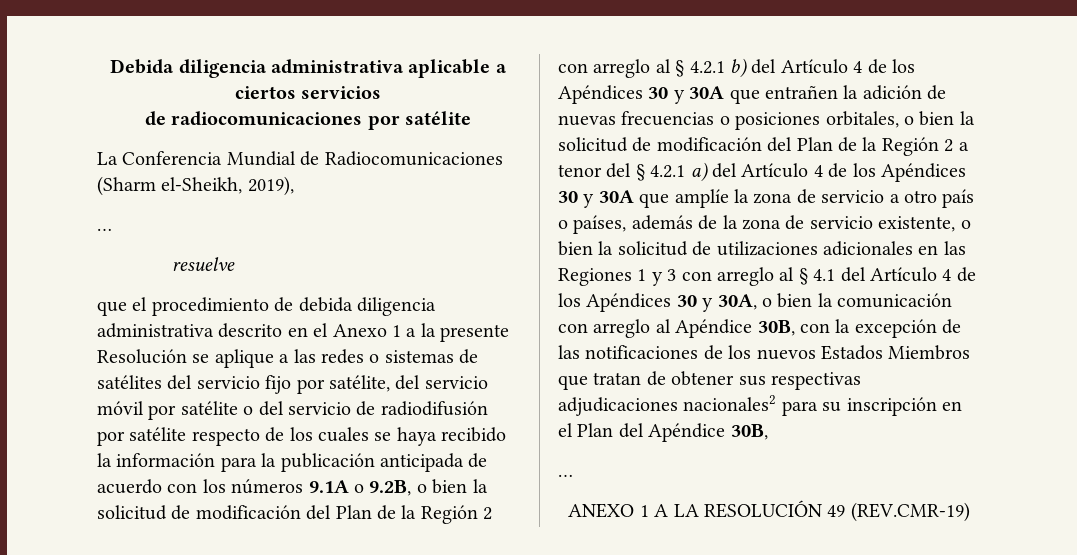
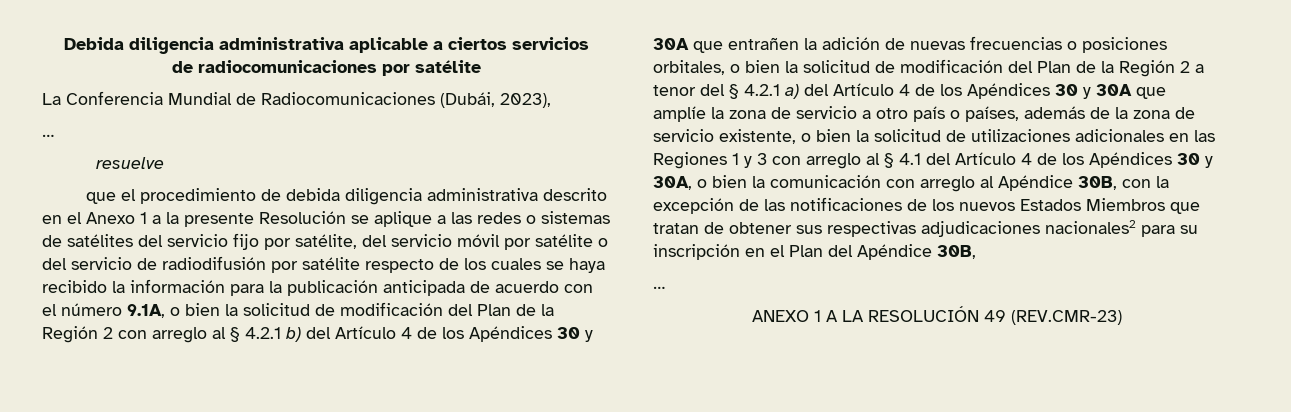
- La Conferencia Mundial de Radiocomunicaciones (Sharm el-Sheikh, 2019),
+ La Conferencia Mundial de Radiocomunicaciones (Dubái, 2023),
- que el procedimiento de debida diligencia administrativa descrito en el Anexo 1 a la presente Resolución se aplique a las redes o sistemas de satélites del servicio fijo por satélite, del servicio móvil por satélite o del servicio de radiodifusión por satélite respecto de los cuales se haya recibido la información para la publicación anticipada de acuerdo con los números 9.1A o 9.2B, o bien la solicitud de modificación del Plan de la Región 2 con arreglo al § 4.2.1 b) del Artículo 4 de los Apéndices 30 y 30A que entrañen la adición de nuevas frecuencias o posiciones orbitales, o bien la solicitud de modificación del Plan de la Región 2 a tenor del § 4.2.1 a) del Artículo 4 de los Apéndices 30 y 30A que amplíe la zona de servicio a otro país o países, además de la zona de servicio existente, o bien la solicitud de utilizaciones adicionales en las Regiones 1 y 3 con arreglo al § 4.1 del Artículo 4 de los Apéndices 30 y 30A, o bien la comunicación con arreglo al Apéndice 30B, con la excepción de las notificaciones de los nuevos Estados Miembros que tratan de obtener sus respectivas adjudicaciones nacionales2 para su inscripción en el Plan del Apéndice 30B,
+ que el procedimiento de debida diligencia administrativa descrito en el Anexo 1 a la presente Resolución se aplique a las redes o sistemas de satélites del servicio fijo por satélite, del servicio móvil por satélite o del servicio de radiodifusión por satélite respecto de los cuales se haya recibido la información para la publicación anticipada de acuerdo con el número 9.1A, o bien la solicitud de modificación del Plan de la Región 2 con arreglo al § 4.2.1 b) del Artículo 4 de los Apéndices 30 y 30A que entrañen la adición de nuevas frecuencias o posiciones orbitales, o bien la solicitud de modificación del Plan de la Región 2 a tenor del § 4.2.1 a) del Artículo 4 de los Apéndices 30 y 30A que amplíe la zona de servicio a otro país o países, además de la zona de servicio existente, o bien la solicitud de utilizaciones adicionales en las Regiones 1 y 3 con arreglo al § 4.1 del Artículo 4 de los Apéndices 30 y 30A, o bien la comunicación con arreglo al Apéndice 30B, con la excepción de las notificaciones de los nuevos Estados Miembros que tratan de obtener sus respectivas adjudicaciones nacionales2 para su inscripción en el Plan del Apéndice 30B,
- ANEXO 1 A LA RESOLUCIÓN 49 (REV.CMR-19)
+ ANEXO 1 A LA RESOLUCIÓN 49 (REV.CMR-23)

